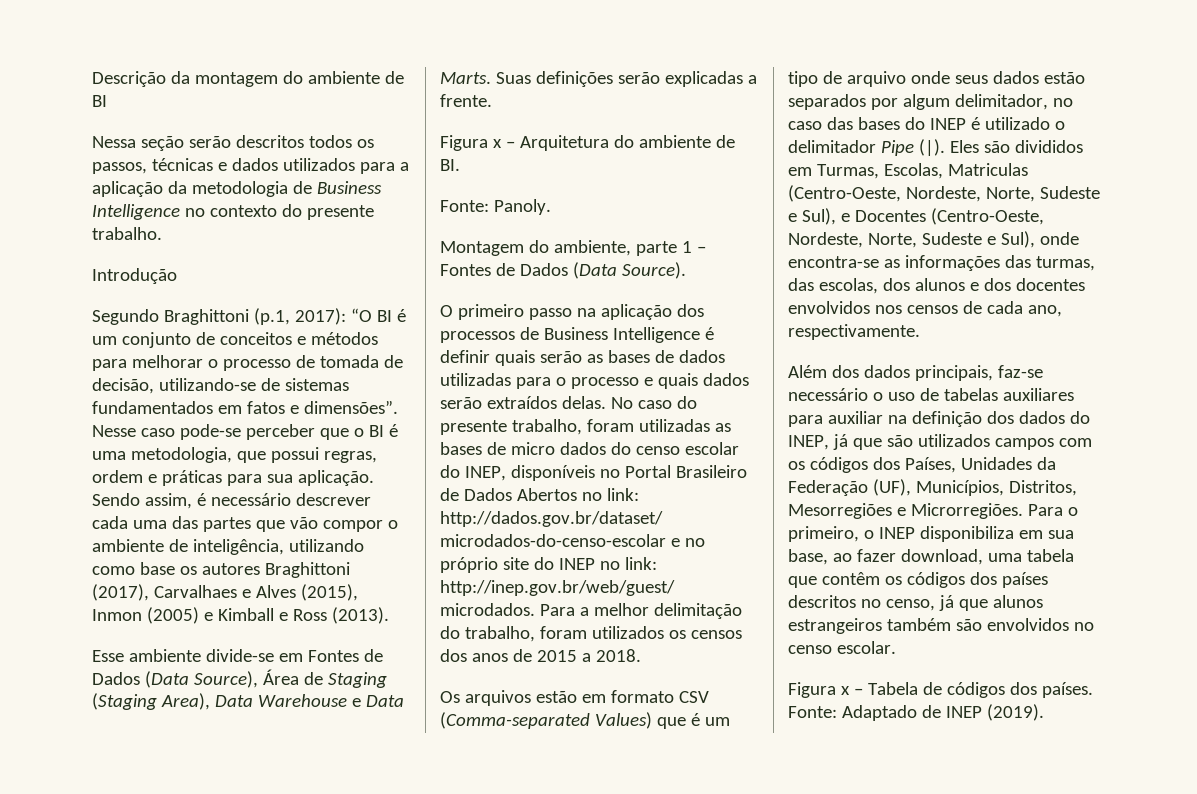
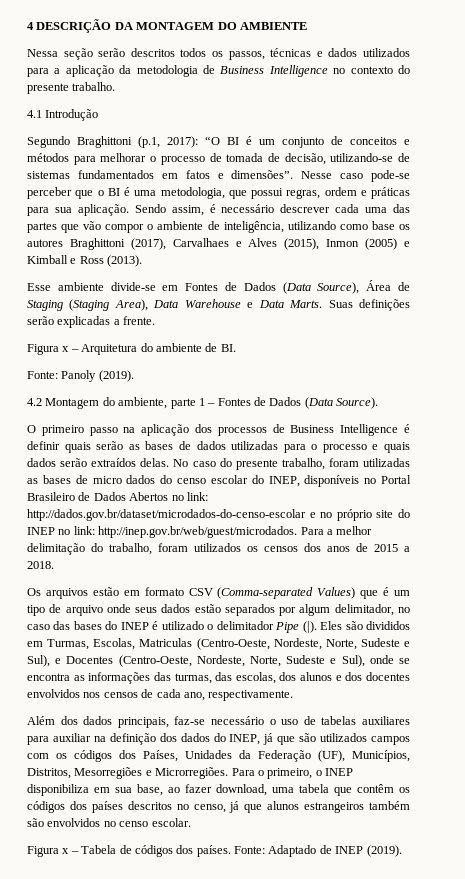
- Descrição da montagem do ambiente de BI
+ 4 DESCRIÇÃO DA MONTAGEM DO AMBIENTE
- Introdução
+ 4.1 Introdução
- Fonte: Panoly.
- Montagem do ambiente, parte 1 – Fontes de Dados (Data Source).
+ Fonte: Panoly (2019).
+ 4.2 Montagem do ambiente, parte 1 – Fontes de Dados (Data Source).
- Eles são divididos em Turmas, Escolas, Matriculas (Centro-Oeste, Nordeste, Norte, Sudeste e Sul), e Docentes (Centro-Oeste, Nordeste, Norte, Sudeste e Sul), onde encontra-se as informações das turmas, das escolas, dos alunos e dos docentes envolvidos nos censos de cada ano, respectivamente.
+ Eles são divididos em Turmas, Escolas, Matriculas (Centro-Oeste, Nordeste, Norte, Sudeste e Sul), e Docentes (Centro-Oeste, Nordeste, Norte, Sudeste e Sul), onde se encontra as informações das turmas, das escolas, dos alunos e dos docentes envolvidos nos censos de cada ano, respectivamente.

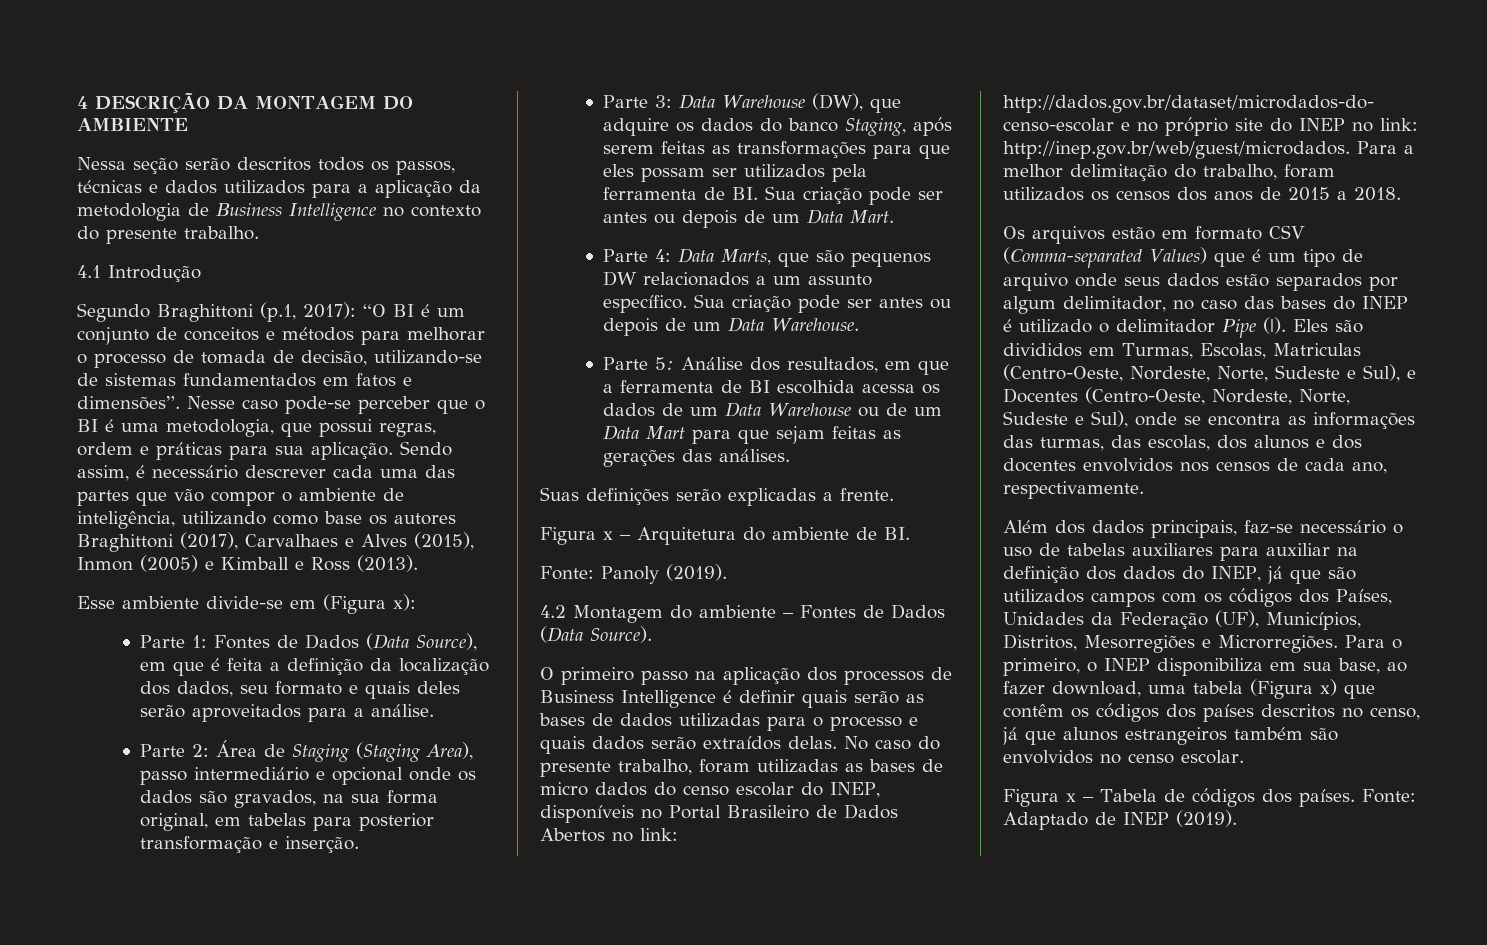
- Esse ambiente divide-se em Fontes de Dados (Data Source), Área de Staging (Staging Area), Data Warehouse e Data Marts. Suas definições serão explicadas a frente.
+ Esse ambiente divide-se em (Figura x):
+ Parte 1: Fontes de Dados (Data Source), em que é feita a definição da localização dos dados, seu formato e quais deles serão aproveitados para a análise.
+ Parte 2: Área de Staging (Staging Area), passo intermediário e opcional onde os dados são gravados, na sua forma original, em tabelas para posterior transformação e inserção.
+ Parte 3: Data Warehouse (DW), que adquire os dados do banco Staging, após serem feitas as transformações para que eles possam ser utilizados pela ferramenta de BI. Sua criação pode ser antes ou depois de um Data Mart.
+ Parte 4: Data Marts, que são pequenos DW relacionados a um assunto específico. Sua criação pode ser antes ou depois de um Data Warehouse.
+ Parte 5: Análise dos resultados, em que a ferramenta de BI escolhida acessa os dados de um Data Warehouse ou de um Data Mart para que sejam feitas as gerações das análises.
+ Suas definições serão explicadas a frente.
- 4.2 Montagem do ambiente, parte 1 – Fontes de Dados (Data Source).
+ 4.2 Montagem do ambiente – Fontes de Dados (Data Source).
- Para o primeiro, o INEP disponibiliza em sua base, ao fazer download, uma tabela que contêm os códigos dos países descritos no censo, já que alunos estrangeiros também são envolvidos no censo escolar.
+ Para o primeiro, o INEP disponibiliza em sua base, ao fazer download, uma tabela (Figura x) que contêm os códigos dos países descritos no censo, já que alunos estrangeiros também são envolvidos no censo escolar.

